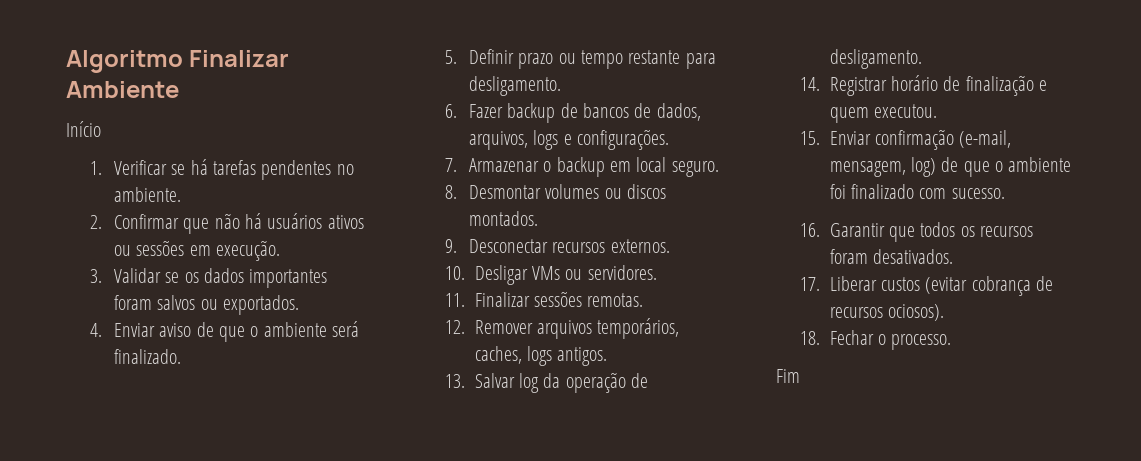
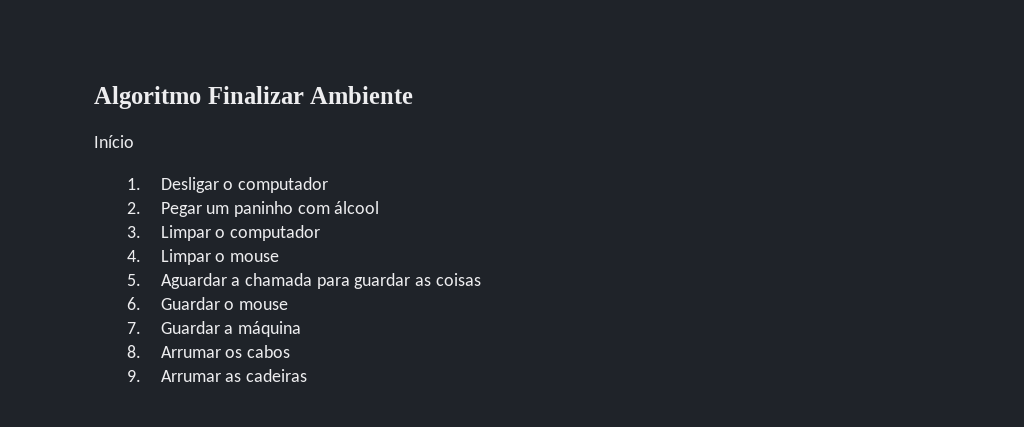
- 1. Verificar se há tarefas pendentes no ambiente.
- 2. Confirmar que não há usuários ativos ou sessões em execução.
- 3. Validar se os dados importantes foram salvos ou exportados.
- 4. Enviar aviso de que o ambiente será finalizado.
- 5. Definir prazo ou tempo restante para desligamento.
- 6. Fazer backup de bancos de dados, arquivos, logs e configurações.
- 7. Armazenar o backup em local seguro.
- 8. Desmontar volumes ou discos montados.
- 9. Desconectar recursos externos.
- 10. Desligar VMs ou servidores.
- 11. Finalizar sessões remotas.
- 12. Remover arquivos temporários, caches, logs antigos.
- 13. Salvar log da operação de desligamento.
- 14. Registrar horário de finalização e quem executou.
- 15. Enviar confirmação (e-mail, mensagem, log) de que o ambiente foi finalizado com sucesso.
- 16. Garantir que todos os recursos foram desativados.
- 17. Liberar custos (evitar cobrança de recursos ociosos).
- 18. Fechar o processo.
- Fim
+ 1. Desligar o computador
+ 2. Pegar um paninho com álcool
+ 3. Limpar o computador
+ 4. Limpar o mouse
+ 5. Aguardar a chamada para guardar as coisas
+ 6. Guardar o mouse
+ 7. Guardar a máquina
+ 8. Arrumar os cabos
+ 9. Arrumar as cadeiras

